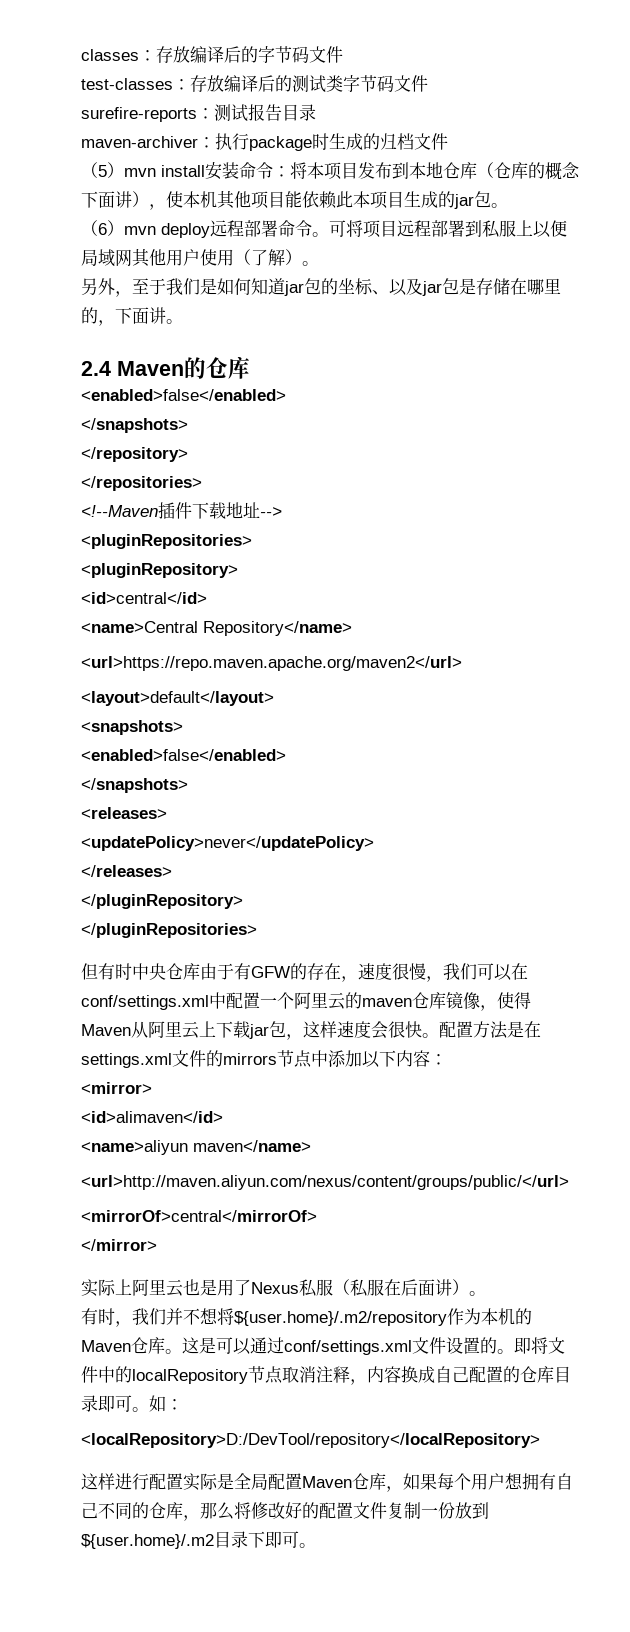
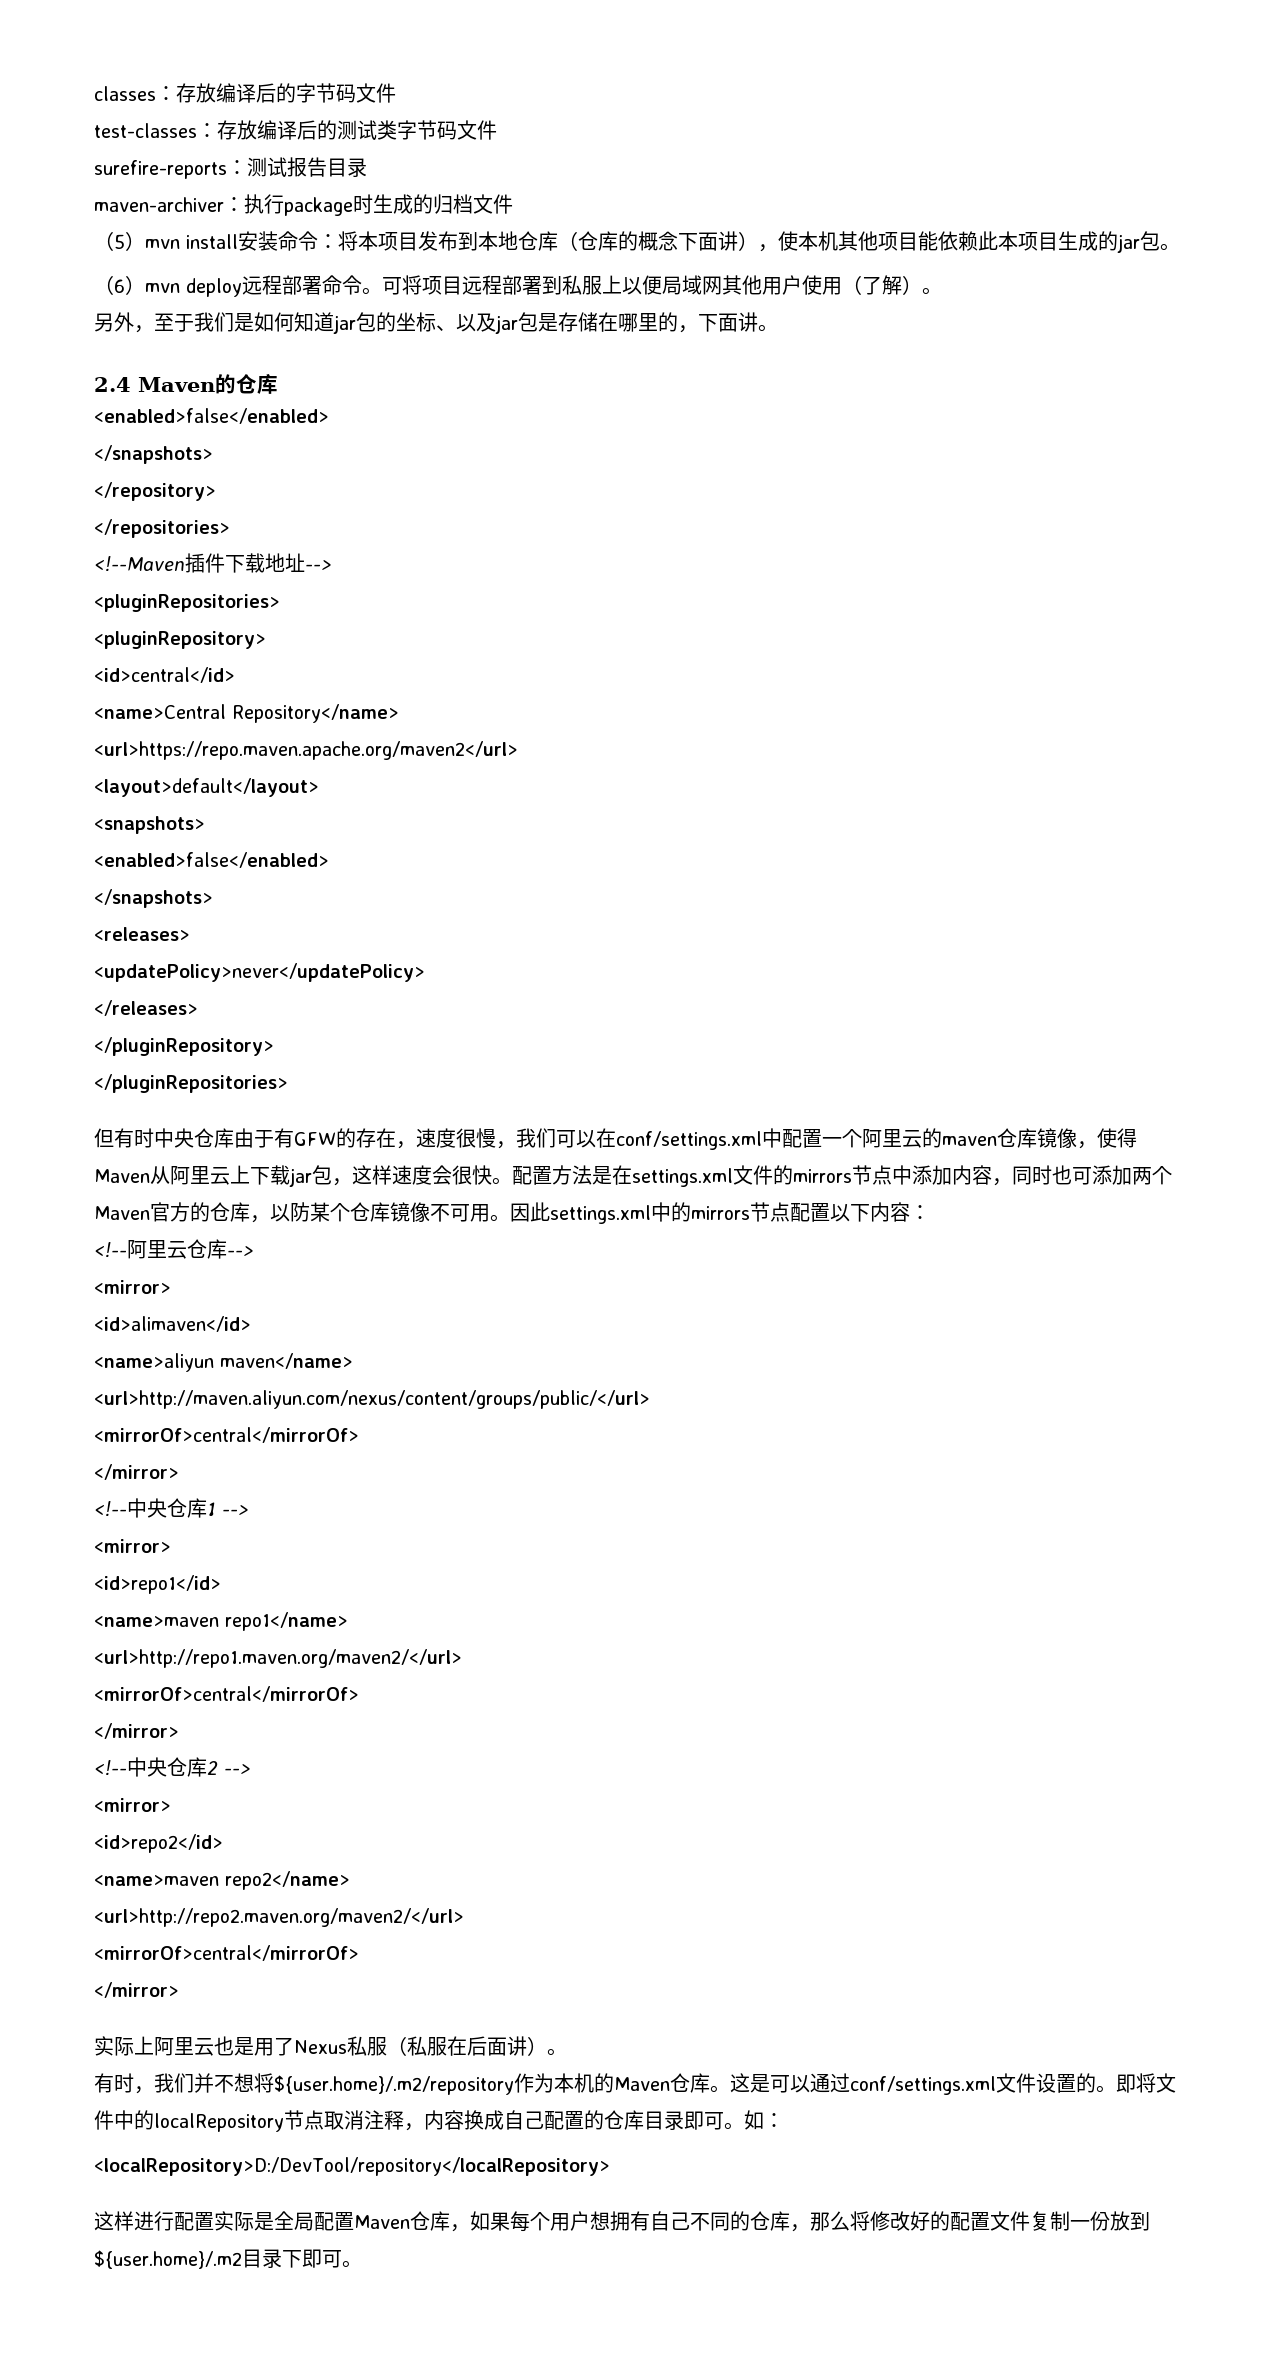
- 配置方法是在settings.xml文件的mirrors节点中添加以下内容：
+ 配置方法是在settings.xml文件的mirrors节点中添加内容，同时也可添加两个Maven官方的仓库，以防某个仓库镜像不可用。因此settings.xml中的mirrors节点配置以下内容：
+ <!--阿里云仓库-->
+ <!--中央仓库1 -->
+ <mirror>
+ <id>repo1</id>
+ <name>maven repo1</name>
+ <url>http://repo1.maven.org/maven2/</url>
+ <mirrorOf>central</mirrorOf>
+ </mirror>
+ <!--中央仓库2 -->
+ <mirror>
+ <id>repo2</id>
+ <name>maven repo2</name>
+ <url>http://repo2.maven.org/maven2/</url>
+ <mirrorOf>central</mirrorOf>
+ </mirror>

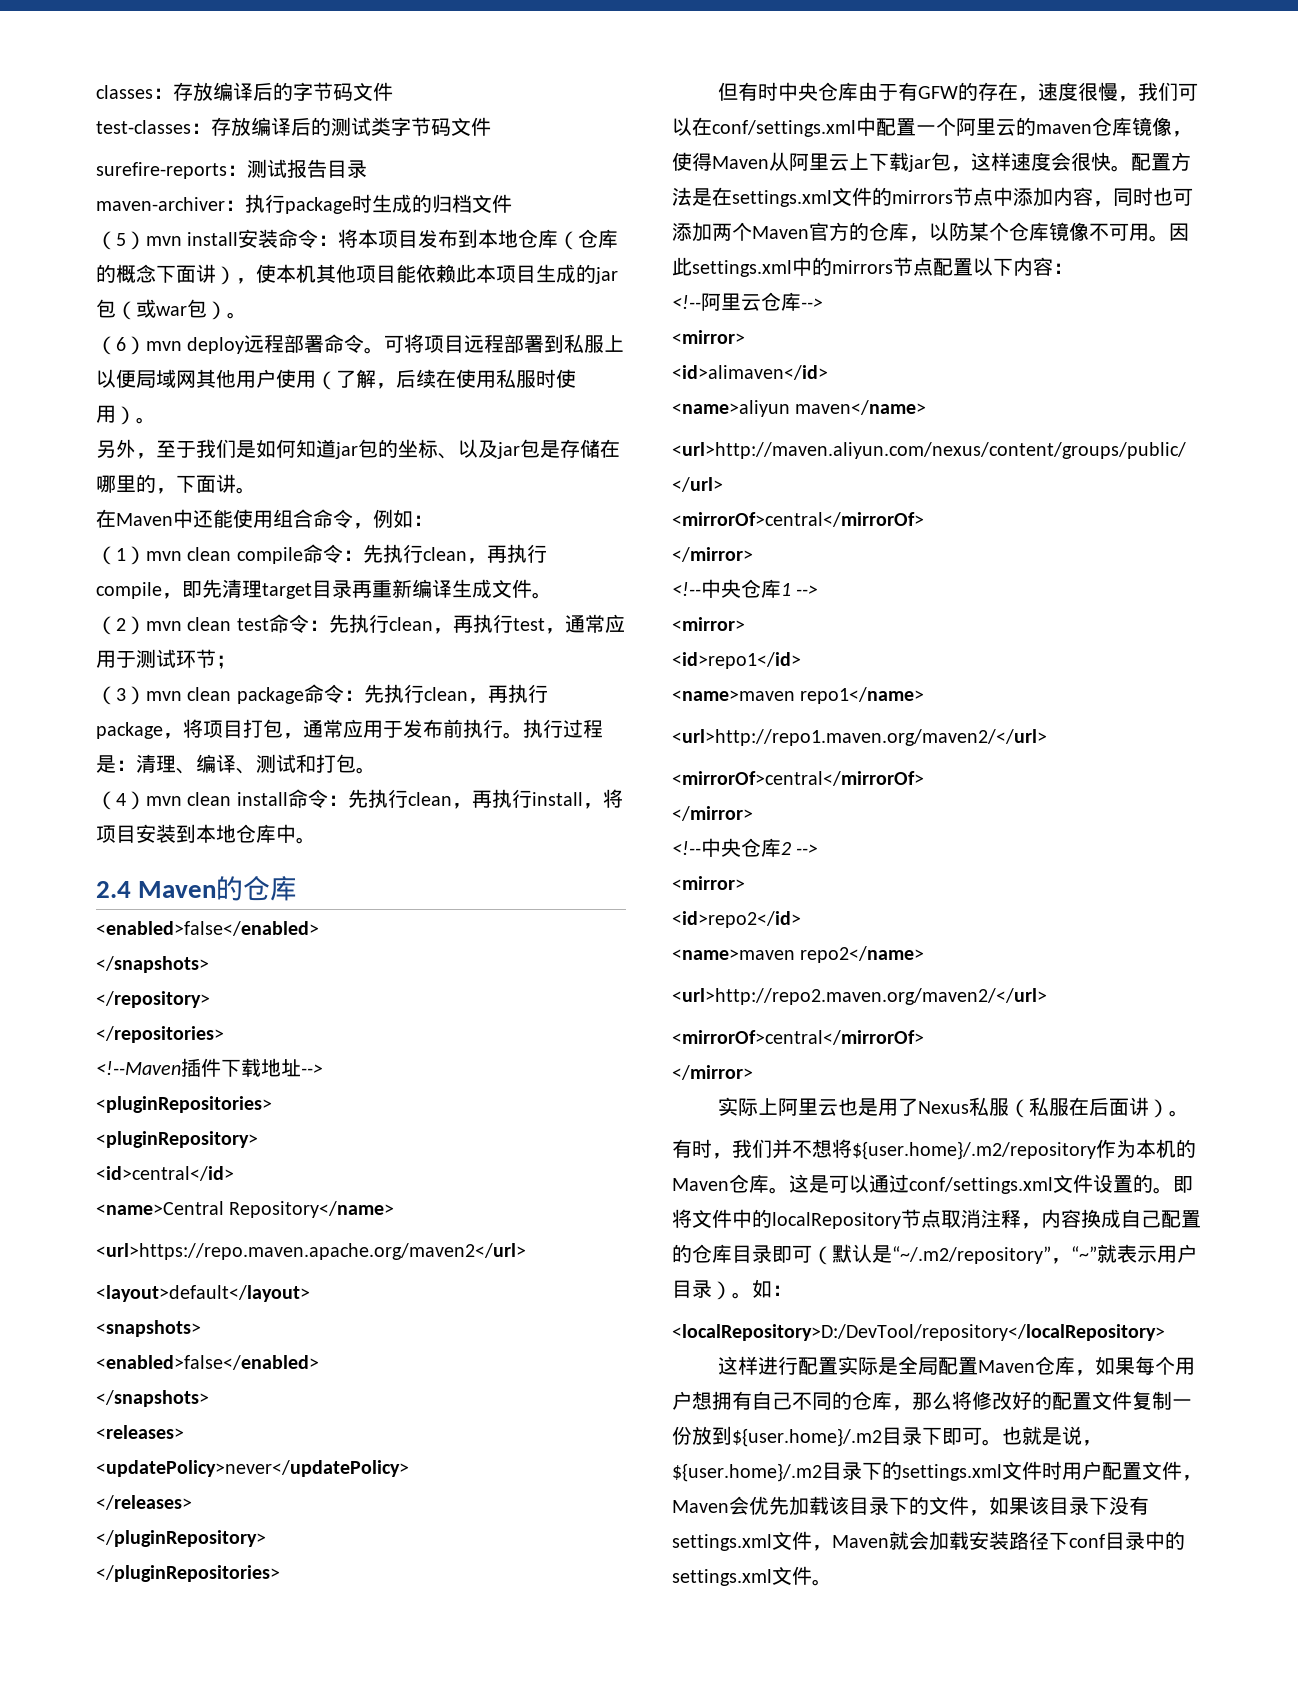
- （5）mvn install安装命令：将本项目发布到本地仓库（仓库的概念下面讲），使本机其他项目能依赖此本项目生成的jar包。
+ （5）mvn install安装命令：将本项目发布到本地仓库（仓库的概念下面讲），使本机其他项目能依赖此本项目生成的jar包（或war包）。
- 可将项目远程部署到私服上以便局域网其他用户使用（了解）。
+ 可将项目远程部署到私服上以便局域网其他用户使用（了解，后续在使用私服时使用）。
+ 在Maven中还能使用组合命令，例如：
+ （1）mvn clean compile命令：先执行clean，再执行compile，即先清理target目录再重新编译生成文件。
+ （2）mvn clean test命令：先执行clean，再执行test，通常应用于测试环节；
+ （3）mvn clean package命令：先执行clean，再执行package，将项目打包，通常应用于发布前执行。执行过程是：清理、编译、测试和打包。
+ （4）mvn clean install命令：先执行clean，再执行install，将项目安装到本地仓库中。
- 即将文件中的localRepository节点取消注释，内容换成自己配置的仓库目录即可。
+ 即将文件中的localRepository节点取消注释，内容换成自己配置的仓库目录即可（默认是“~/.m2/repository”，“~”就表示用户目录）。
+ 也就是说，${user.home}/.m2目录下的settings.xml文件时用户配置文件，Maven会优先加载该目录下的文件，如果该目录下没有settings.xml文件，Maven就会加载安装路径下conf目录中的settings.xml文件。

